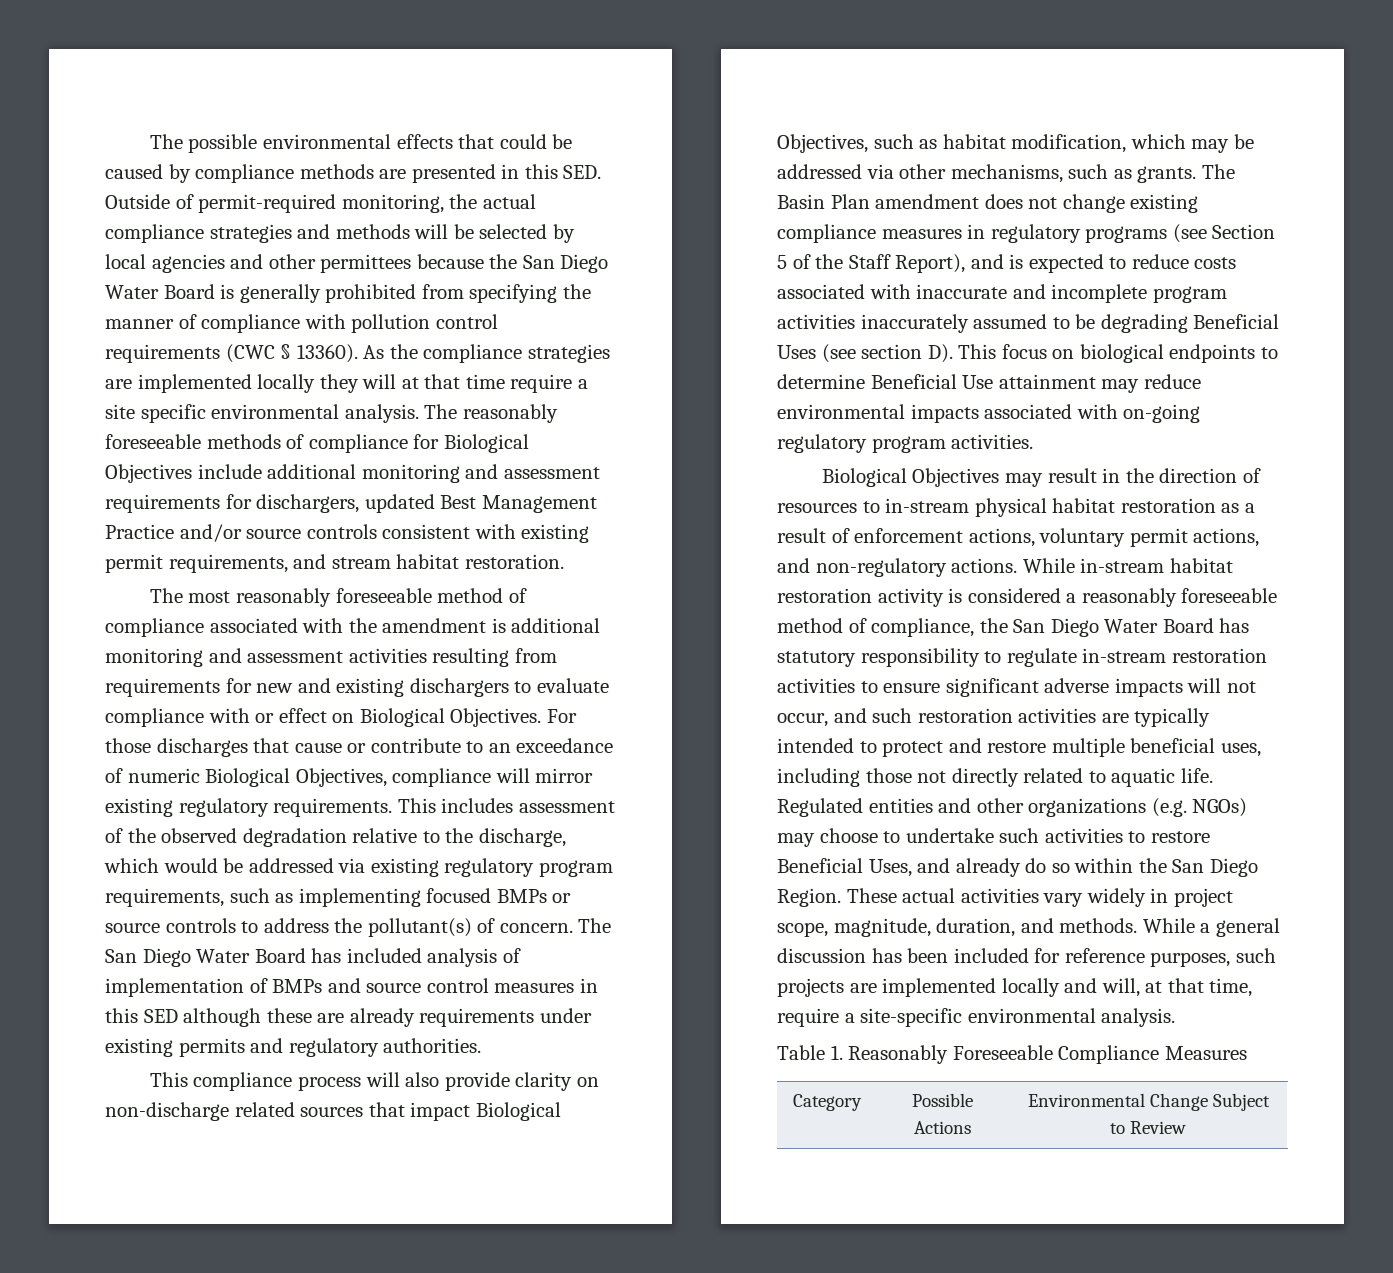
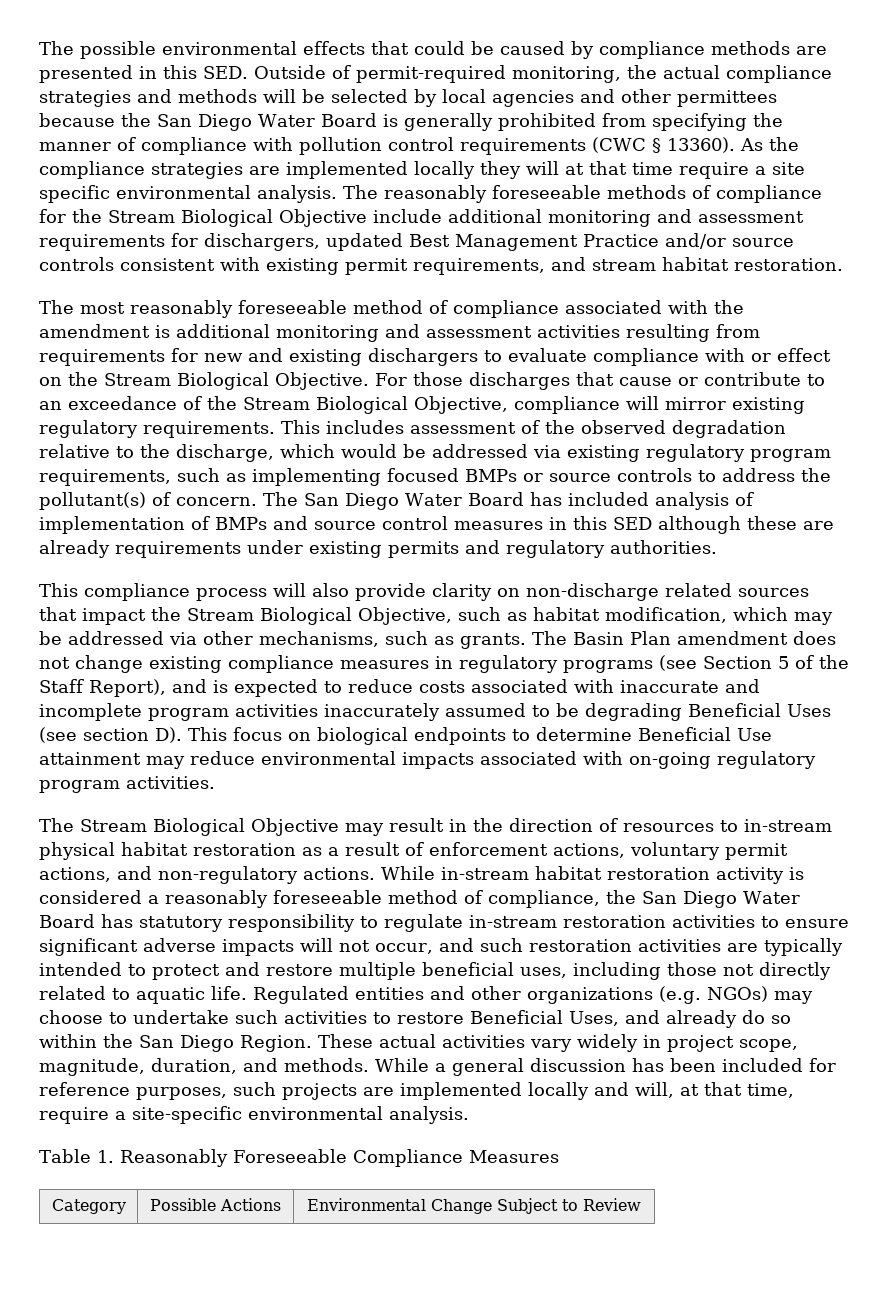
- The reasonably foreseeable methods of compliance for Biological Objectives include additional monitoring and assessment requirements for dischargers, updated Best Management Practice and/or source controls consistent with existing permit requirements, and stream habitat restoration.
+ The reasonably foreseeable methods of compliance for the Stream Biological Objective include additional monitoring and assessment requirements for dischargers, updated Best Management Practice and/or source controls consistent with existing permit requirements, and stream habitat restoration.
- The most reasonably foreseeable method of compliance associated with the amendment is additional monitoring and assessment activities resulting from requirements for new and existing dischargers to evaluate compliance with or effect on Biological Objectives.
+ The most reasonably foreseeable method of compliance associated with the amendment is additional monitoring and assessment activities resulting from requirements for new and existing dischargers to evaluate compliance with or effect on the Stream Biological Objective.
- For those discharges that cause or contribute to an exceedance of numeric Biological Objectives, compliance will mirror existing regulatory requirements.
+ For those discharges that cause or contribute to an exceedance of the Stream Biological Objective, compliance will mirror existing regulatory requirements.
- This compliance process will also provide clarity on non-discharge related sources that impact Biological Objectives, such as habitat modification, which may be addressed via other mechanisms, such as grants.
+ This compliance process will also provide clarity on non-discharge related sources that impact the Stream Biological Objective, such as habitat modification, which may be addressed via other mechanisms, such as grants.
- Biological Objectives may result in the direction of resources to in-stream physical habitat restoration as a result of enforcement actions, voluntary permit actions, and non-regulatory actions.
+ The Stream Biological Objective may result in the direction of resources to in-stream physical habitat restoration as a result of enforcement actions, voluntary permit actions, and non-regulatory actions.

